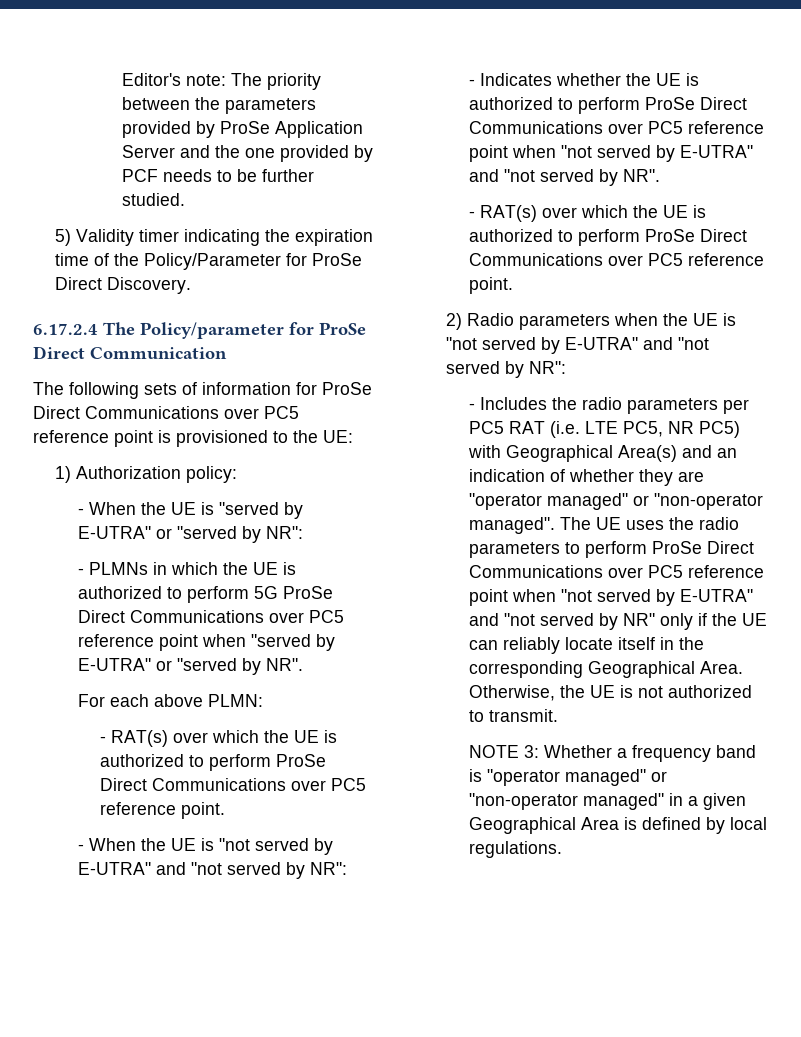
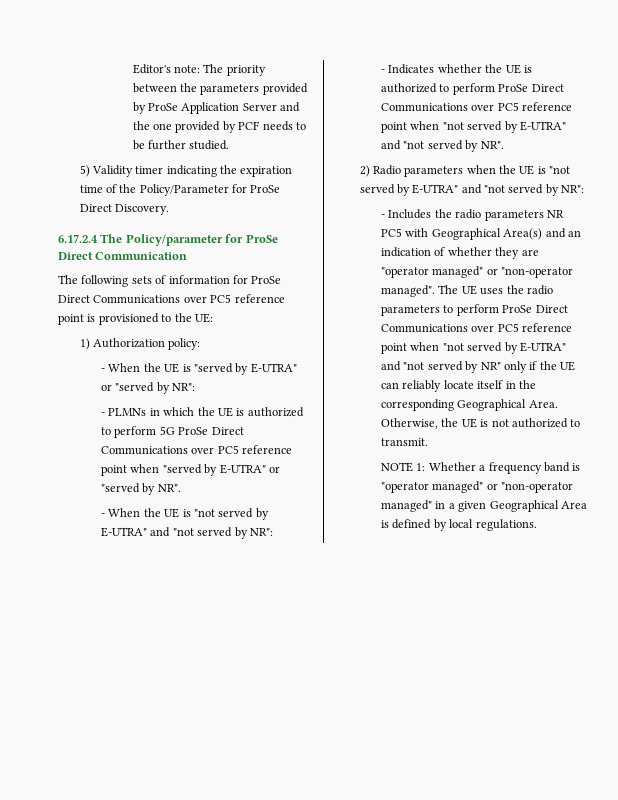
- For each above PLMN:
- - RAT(s) over which the UE is authorized to perform ProSe Direct Communications over PC5 reference point.
  - Indicates whether the UE is authorized to perform ProSe Direct Communications over PC5 reference point when "not served by E-UTRA" and "not served by NR".
- - RAT(s) over which the UE is authorized to perform ProSe Direct Communications over PC5 reference point.
- - Includes the radio parameters per PC5 RAT (i.e. LTE PC5, NR PC5) with Geographical Area(s) and an indication of whether they are "operator managed" or "non-operator managed".
+ - Includes the radio parameters NR PC5 with Geographical Area(s) and an indication of whether they are "operator managed" or "non-operator managed".
- NOTE 3: Whether a frequency band is "operator managed" or "non-operator managed" in a given Geographical Area is defined by local regulations.
+ NOTE 1: Whether a frequency band is "operator managed" or "non-operator managed" in a given Geographical Area is defined by local regulations.

